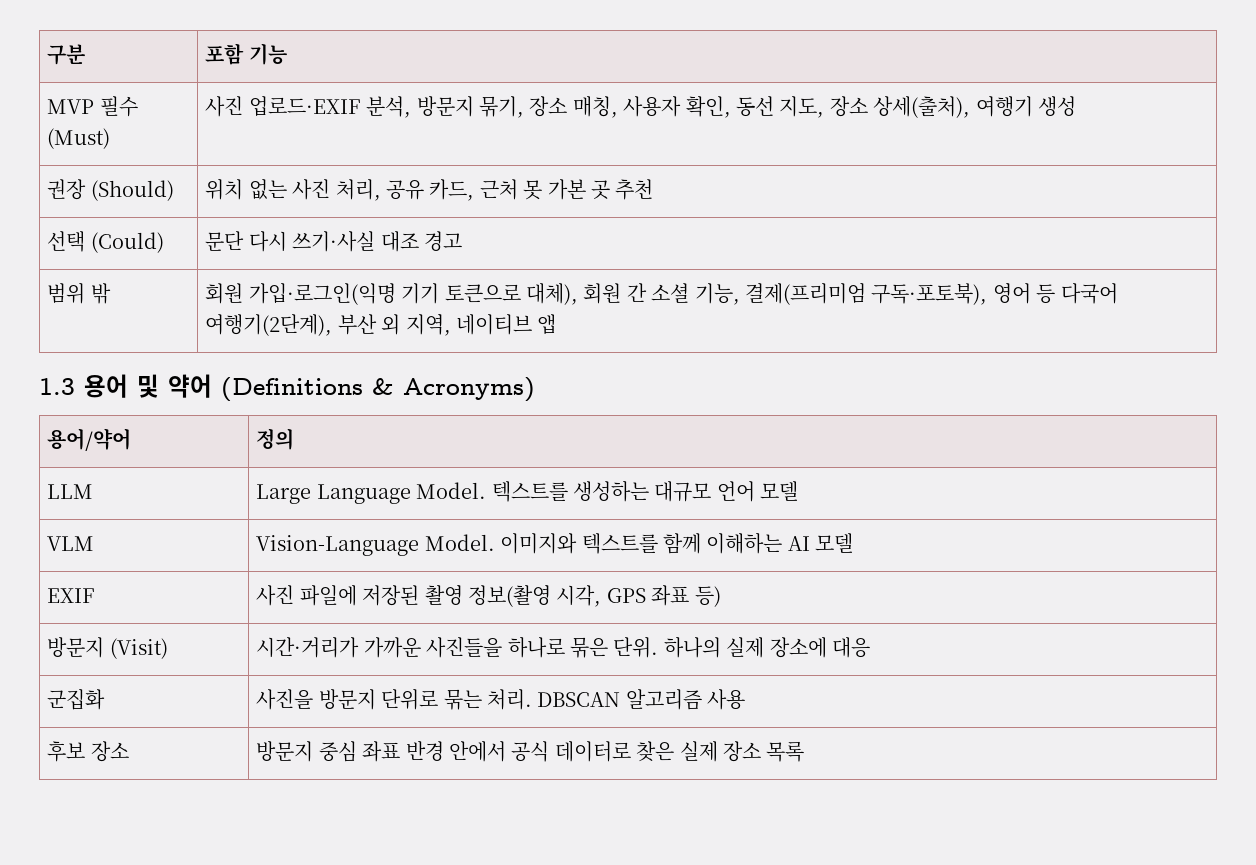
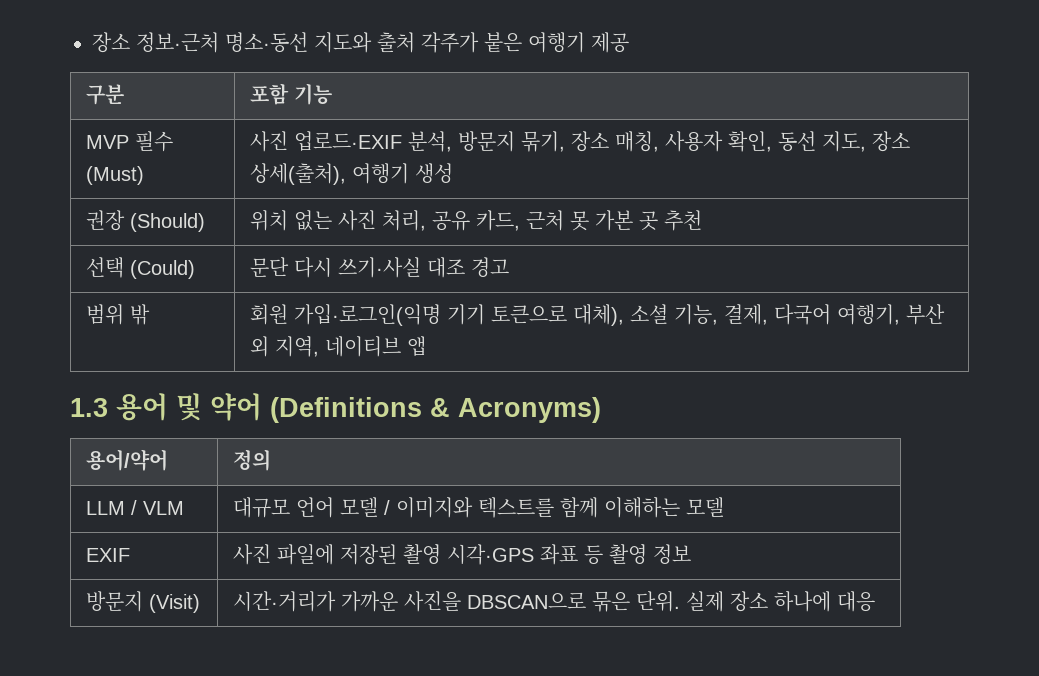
+ 장소 정보·근처 명소·동선 지도와 출처 각주가 붙은 여행기 제공
- 범위 밖 | 회원 가입·로그인(익명 기기 토큰으로 대체), 회원 간 소셜 기능, 결제(프리미엄 구독·포토북), 영어 등 다국어 여행기(2단계), 부산 외 지역, 네이티브 앱
+ 범위 밖 | 회원 가입·로그인(익명 기기 토큰으로 대체), 소셜 기능, 결제, 다국어 여행기, 부산 외 지역, 네이티브 앱
- LLM | Large Language Model. 텍스트를 생성하는 대규모 언어 모델
- VLM | Vision-Language Model. 이미지와 텍스트를 함께 이해하는 AI 모델
+ LLM / VLM | 대규모 언어 모델 / 이미지와 텍스트를 함께 이해하는 모델
- EXIF | 사진 파일에 저장된 촬영 정보(촬영 시각, GPS 좌표 등)
+ EXIF | 사진 파일에 저장된 촬영 시각·GPS 좌표 등 촬영 정보
- 방문지 (Visit) | 시간·거리가 가까운 사진들을 하나로 묶은 단위. 하나의 실제 장소에 대응
- 군집화 | 사진을 방문지 단위로 묶는 처리. DBSCAN 알고리즘 사용
- 후보 장소 | 방문지 중심 좌표 반경 안에서 공식 데이터로 찾은 실제 장소 목록
+ 방문지 (Visit) | 시간·거리가 가까운 사진을 DBSCAN으로 묶은 단위. 실제 장소 하나에 대응

